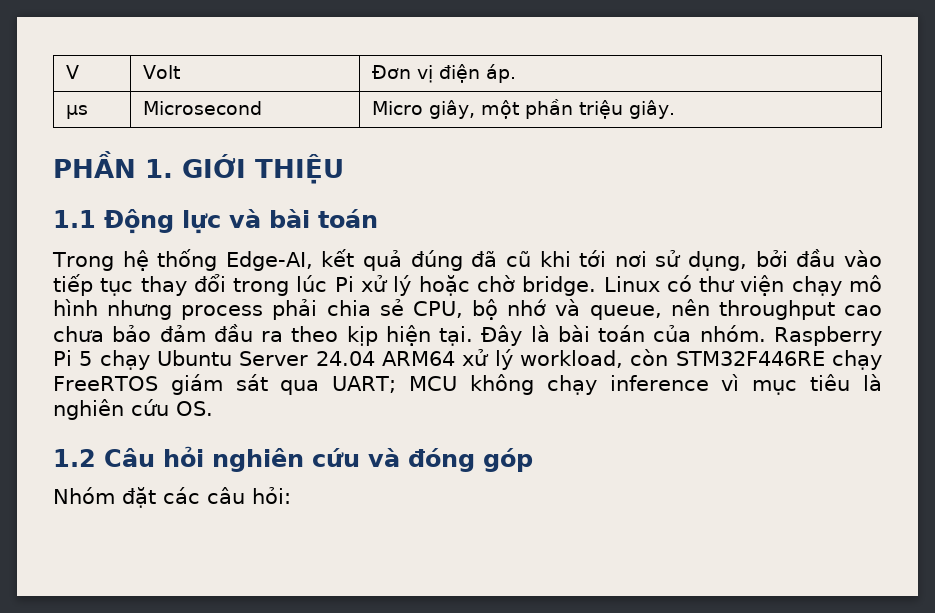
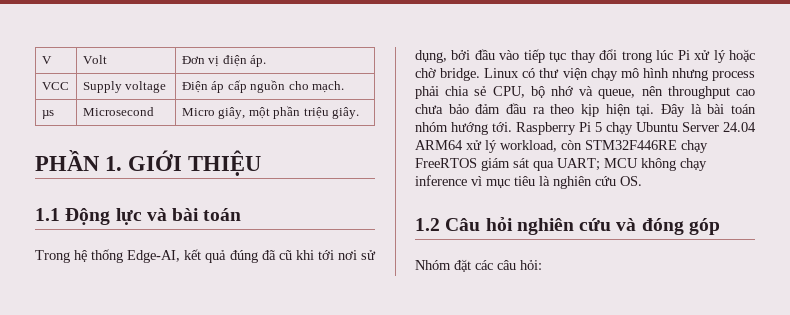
+ VCC | Supply voltage | Điện áp cấp nguồn cho mạch.
- Đây là bài toán của nhóm.
+ Đây là bài toán nhóm hướng tới.

